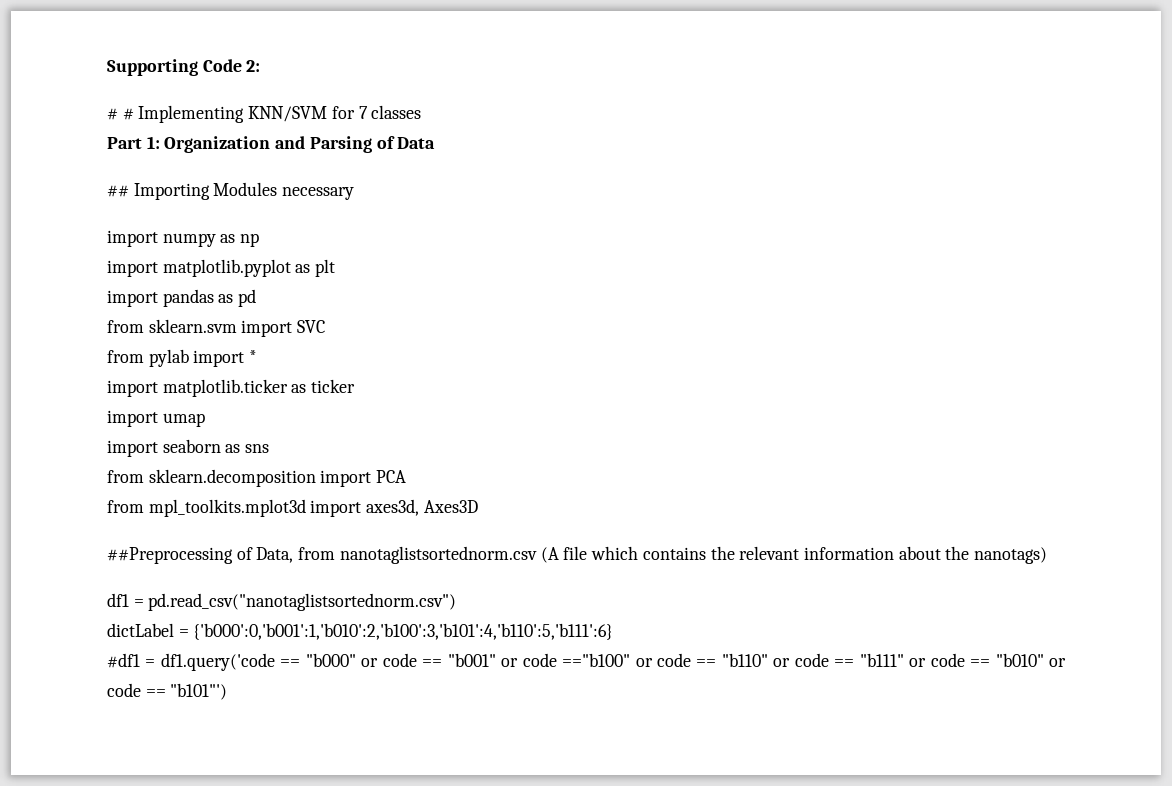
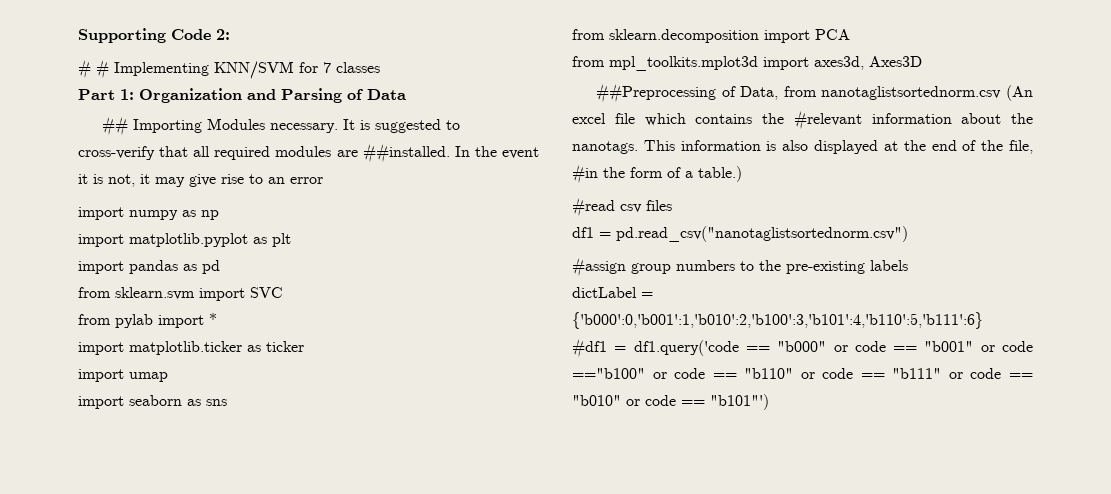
- ## Importing Modules necessary
+ ## Importing Modules necessary. It is suggested to cross-verify that all required modules are ##installed. In the event it is not, it may give rise to an error
- ##Preprocessing of Data, from nanotaglistsortednorm.csv (A file which contains the relevant information about the nanotags)
+ ##Preprocessing of Data, from nanotaglistsortednorm.csv (An excel file which contains the #relevant information about the nanotags. This information is also displayed at the end of the file, #in the form of a table.)
+ #read csv files
  df1 = pd.read_csv("nanotaglistsortednorm.csv")
+ #assign group numbers to the pre-existing labels

